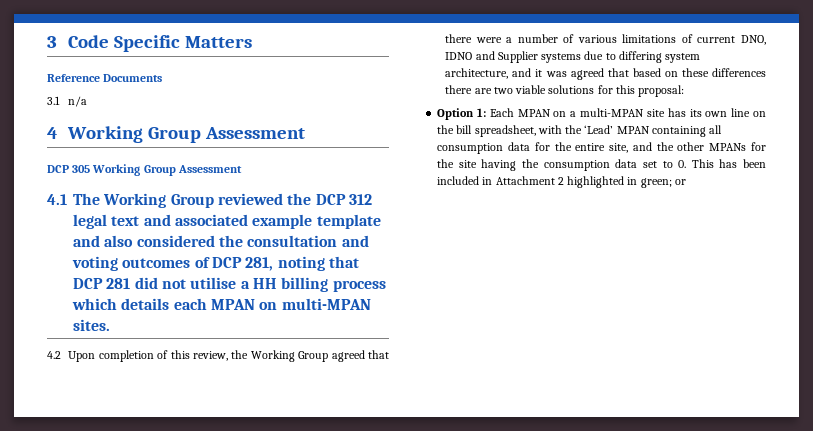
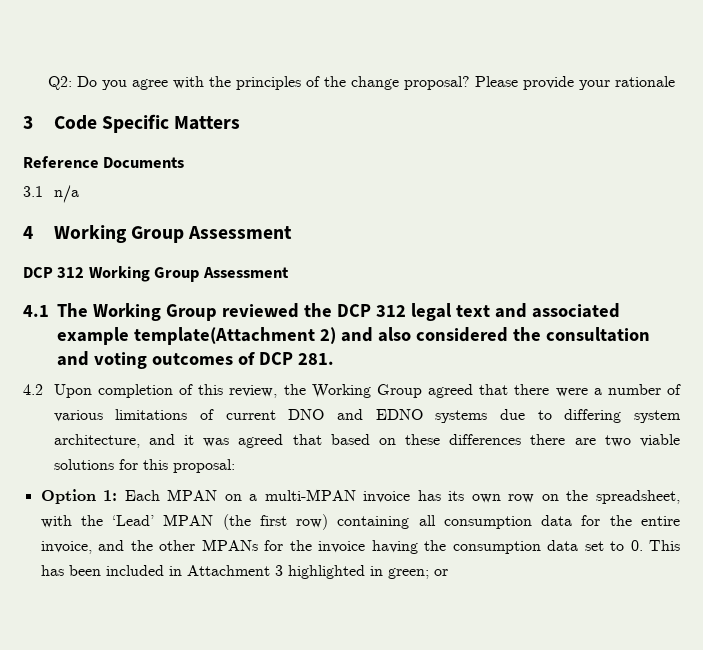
+ Q2: Do you agree with the principles of the change proposal? Please provide your rationale
- DCP 305 Working Group Assessment
+ DCP 312 Working Group Assessment
- 4.1 The Working Group reviewed the DCP 312 legal text and associated example template and also considered the consultation and voting outcomes of DCP 281, noting that DCP 281 did not utilise a HH billing process which details each MPAN on multi-MPAN sites.
+ 4.1 The Working Group reviewed the DCP 312 legal text and associated example template(Attachment 2) and also considered the consultation and voting outcomes of DCP 281.
- 4.2 Upon completion of this review, the Working Group agreed that there were a number of various limitations of current DNO, IDNO and Supplier systems due to differing system architecture, and it was agreed that based on these differences there are two viable solutions for this proposal:
+ 4.2 Upon completion of this review, the Working Group agreed that there were a number of various limitations of current DNO and EDNO systems due to differing system architecture, and it was agreed that based on these differences there are two viable solutions for this proposal:
- Option 1: Each MPAN on a multi-MPAN site has its own line on the bill spreadsheet, with the ‘Lead’ MPAN containing all consumption data for the entire site, and the other MPANs for the site having the consumption data set to 0. This has been included in Attachment 2 highlighted in green; or
+ Option 1: Each MPAN on a multi-MPAN invoice has its own row on the spreadsheet, with the ‘Lead’ MPAN (the first row) containing all consumption data for the entire invoice, and the other MPANs for the invoice having the consumption data set to 0. This has been included in Attachment 3 highlighted in green; or

